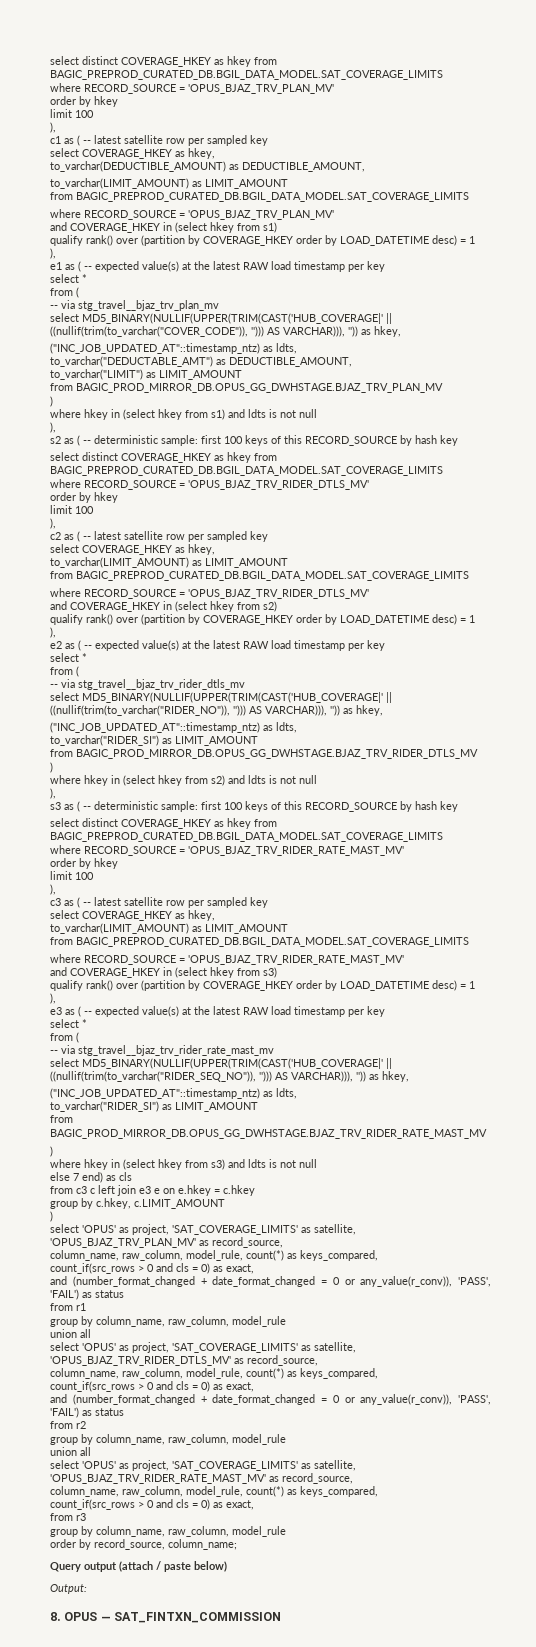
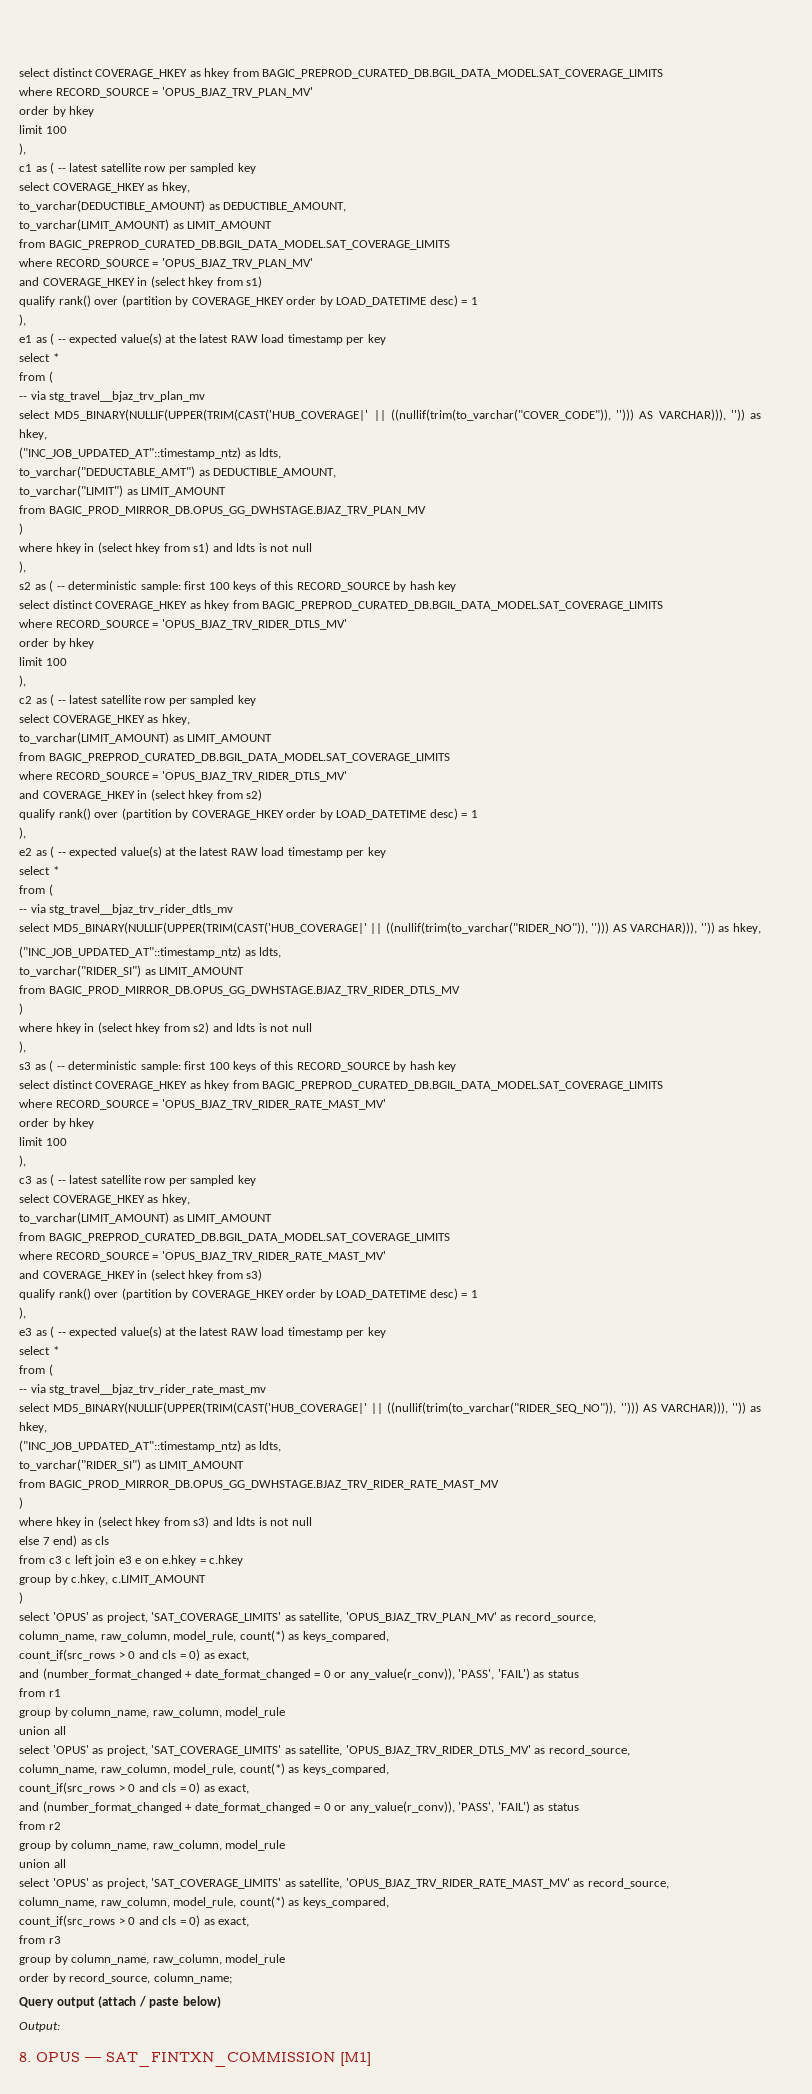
- 8. OPUS — SAT_FINTXN_COMMISSION
+ 8. OPUS — SAT_FINTXN_COMMISSION [M1]

